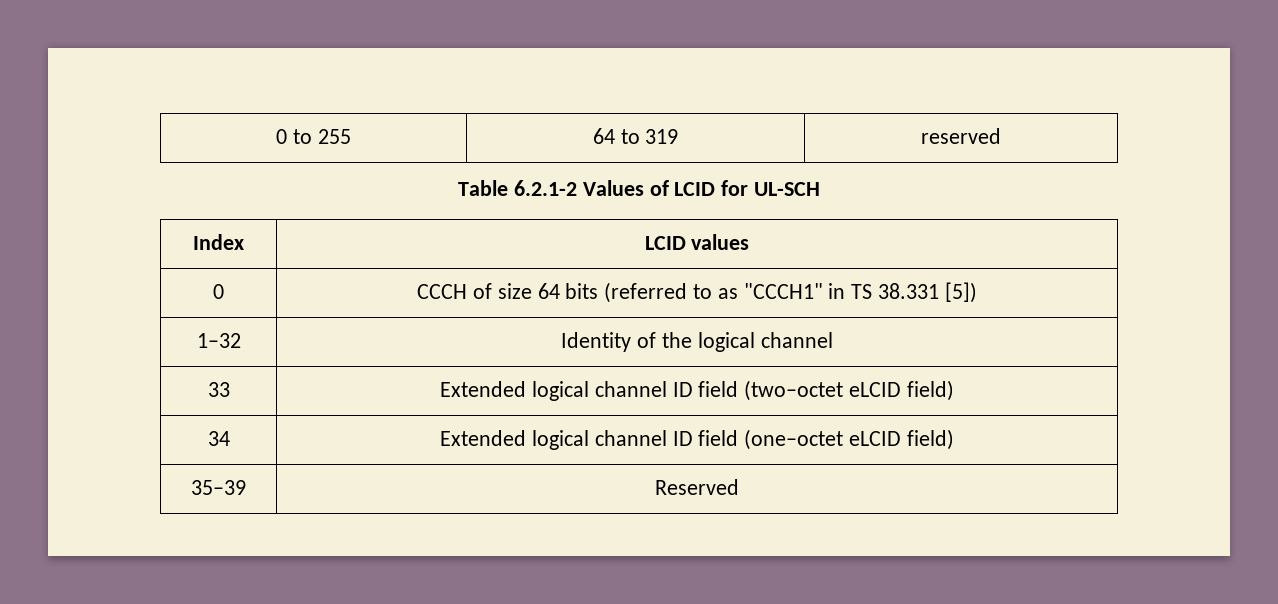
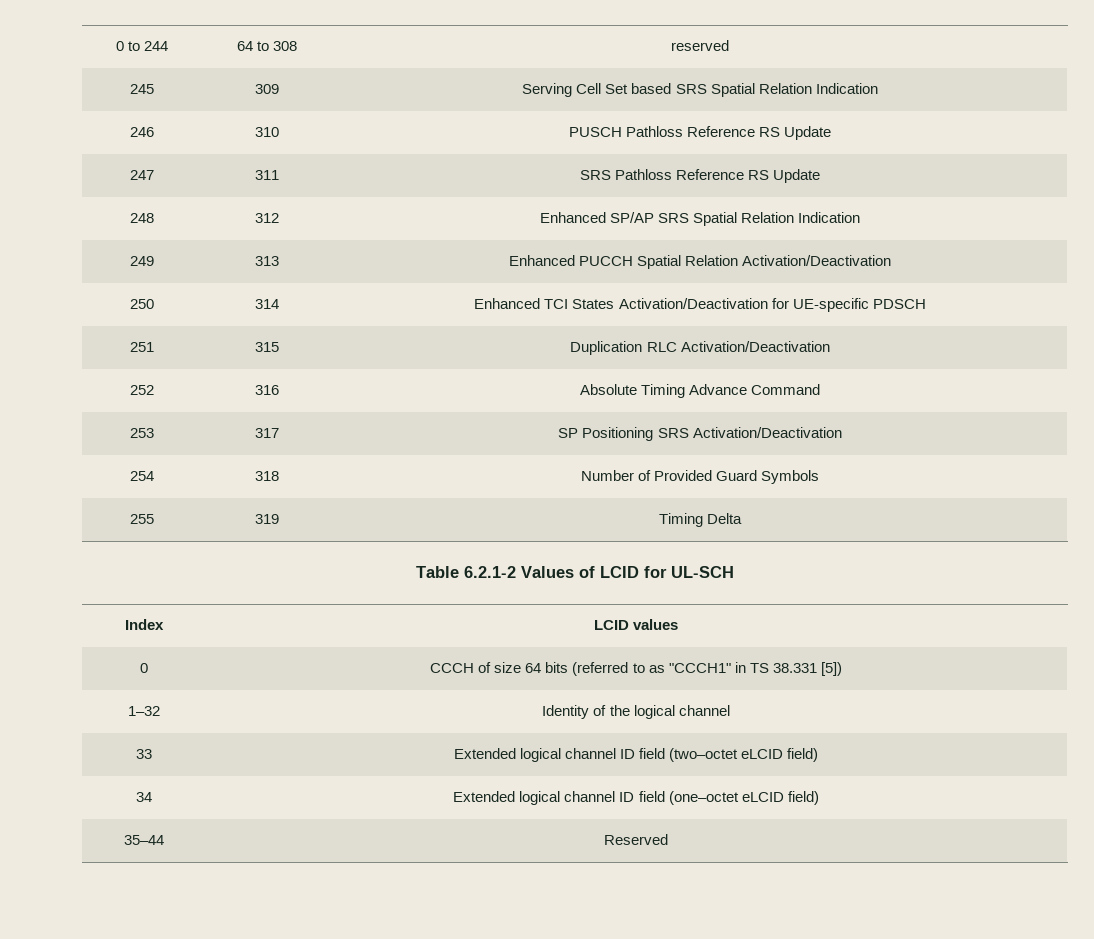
- 0 to 255 | 64 to 319 | reserved
+ 0 to 244 | 64 to 308 | reserved
+ 245 | 309 | Serving Cell Set based SRS Spatial Relation Indication
+ 246 | 310 | PUSCH Pathloss Reference RS Update
+ 247 | 311 | SRS Pathloss Reference RS Update
+ 248 | 312 | Enhanced SP/AP SRS Spatial Relation Indication
+ 249 | 313 | Enhanced PUCCH Spatial Relation Activation/Deactivation
+ 250 | 314 | Enhanced TCI States Activation/Deactivation for UE-specific PDSCH
+ 251 | 315 | Duplication RLC Activation/Deactivation
+ 252 | 316 | Absolute Timing Advance Command
+ 253 | 317 | SP Positioning SRS Activation/Deactivation
+ 254 | 318 | Number of Provided Guard Symbols
+ 255 | 319 | Timing Delta
- 35–39 | Reserved
+ 35–44 | Reserved

